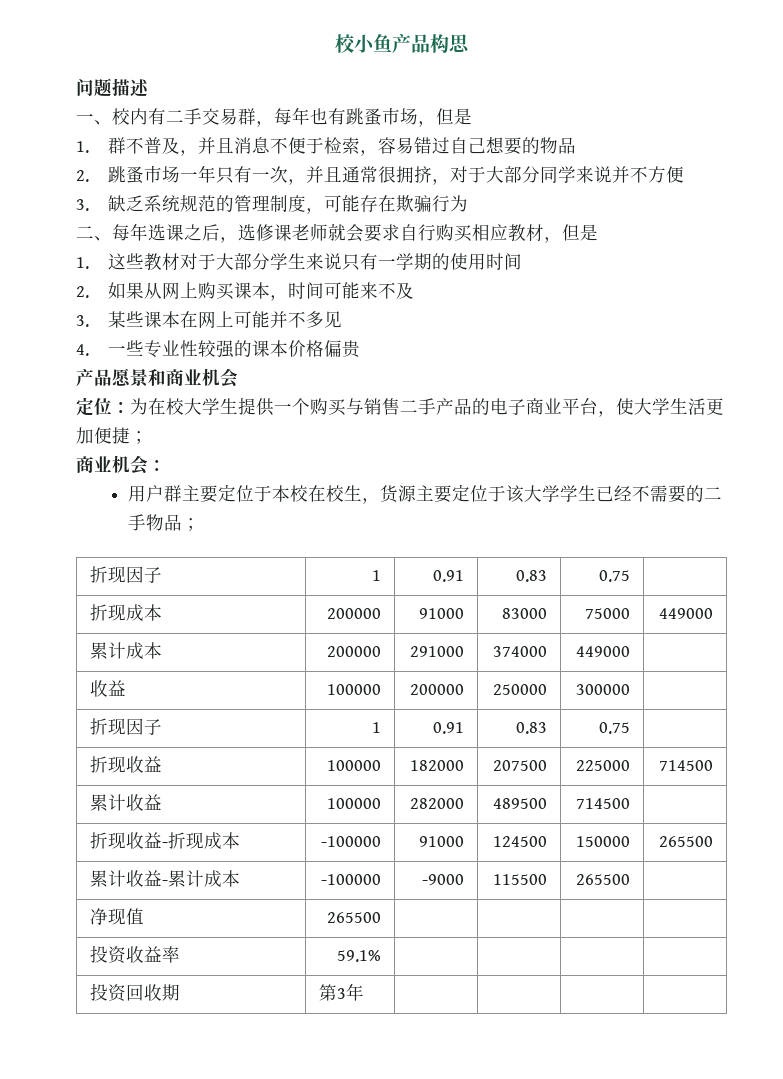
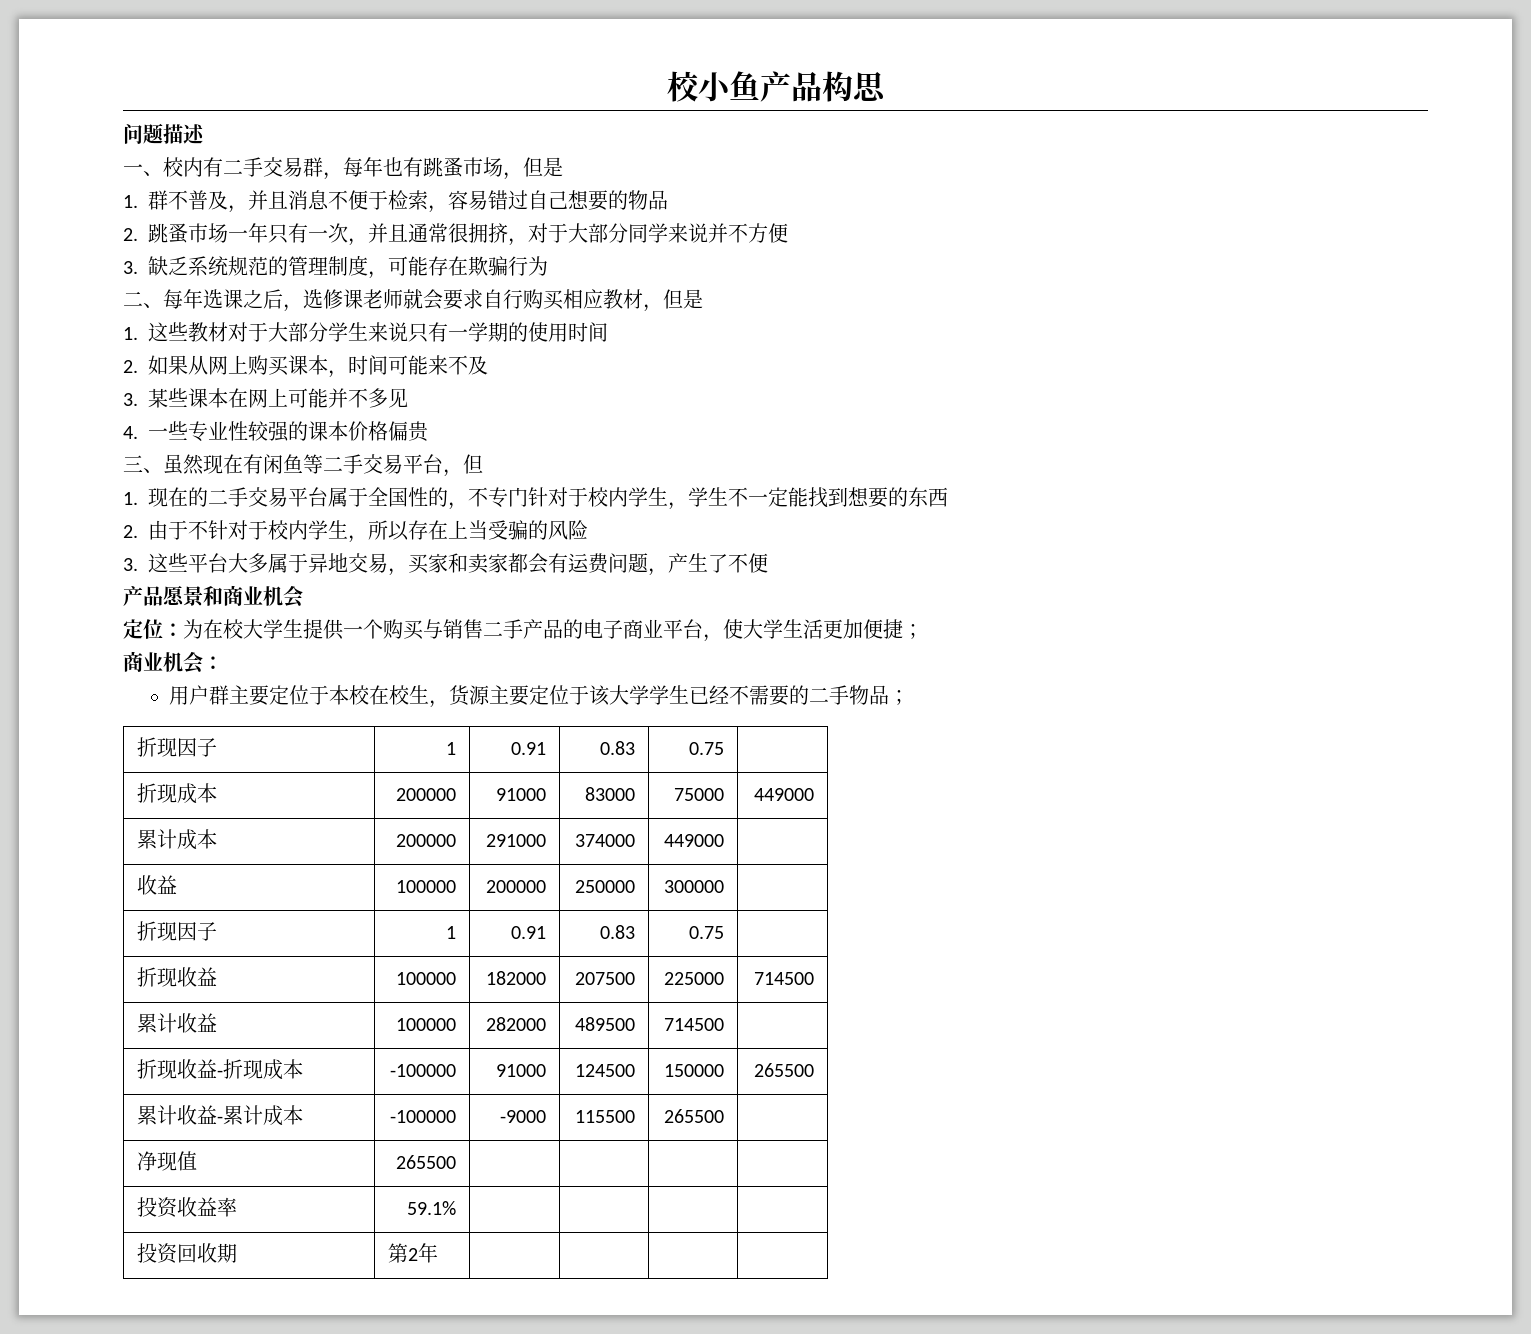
+ 三、虽然现在有闲鱼等二手交易平台，但
+ 1.现在的二手交易平台属于全国性的，不专门针对于校内学生，学生不一定能找到想要的东西
+ 2.由于不针对于校内学生，所以存在上当受骗的风险
+ 3.这些平台大多属于异地交易，买家和卖家都会有运费问题，产生了不便
- 投资回收期 | 第3年 | | | |
+ 投资回收期 | 第2年 | | | |

